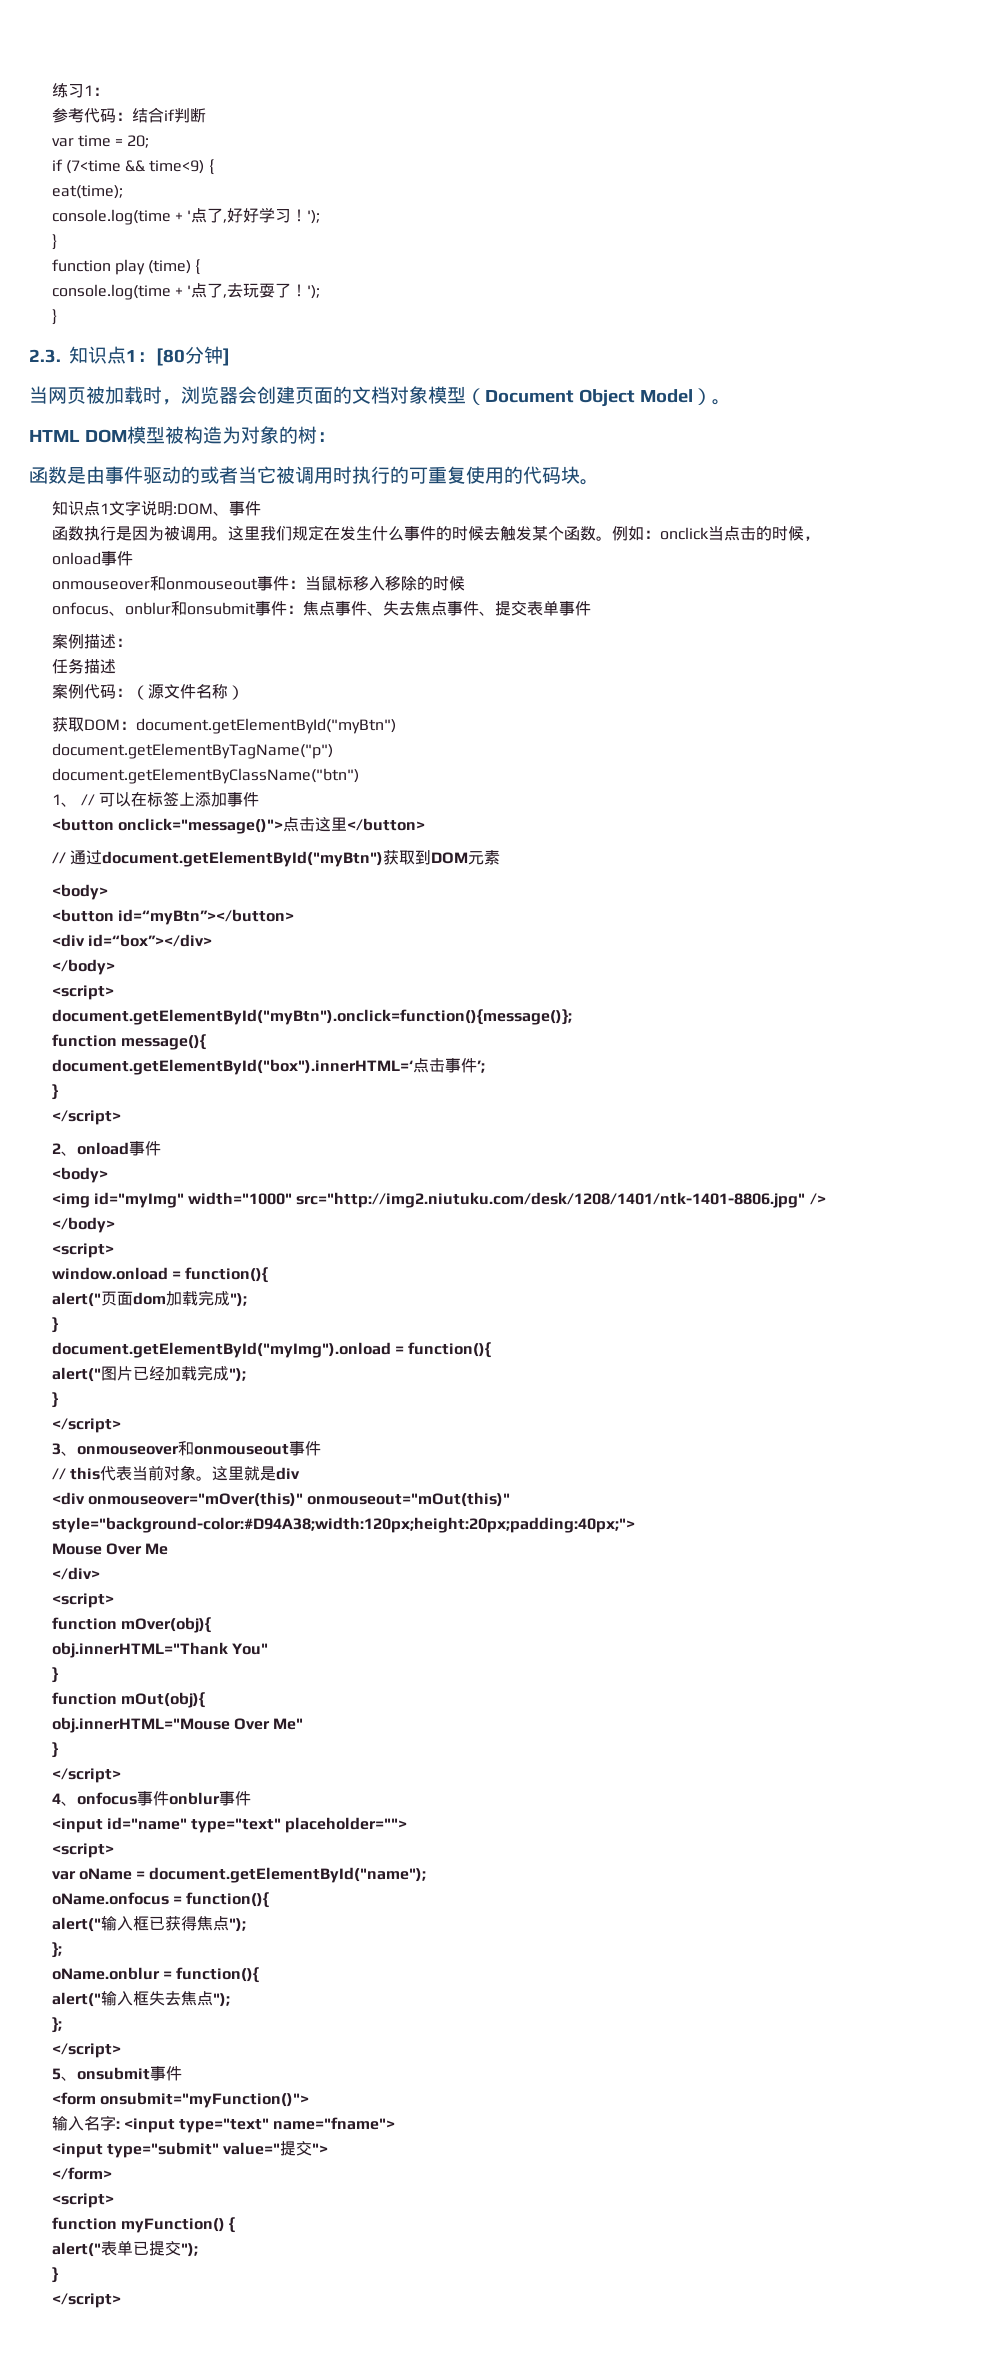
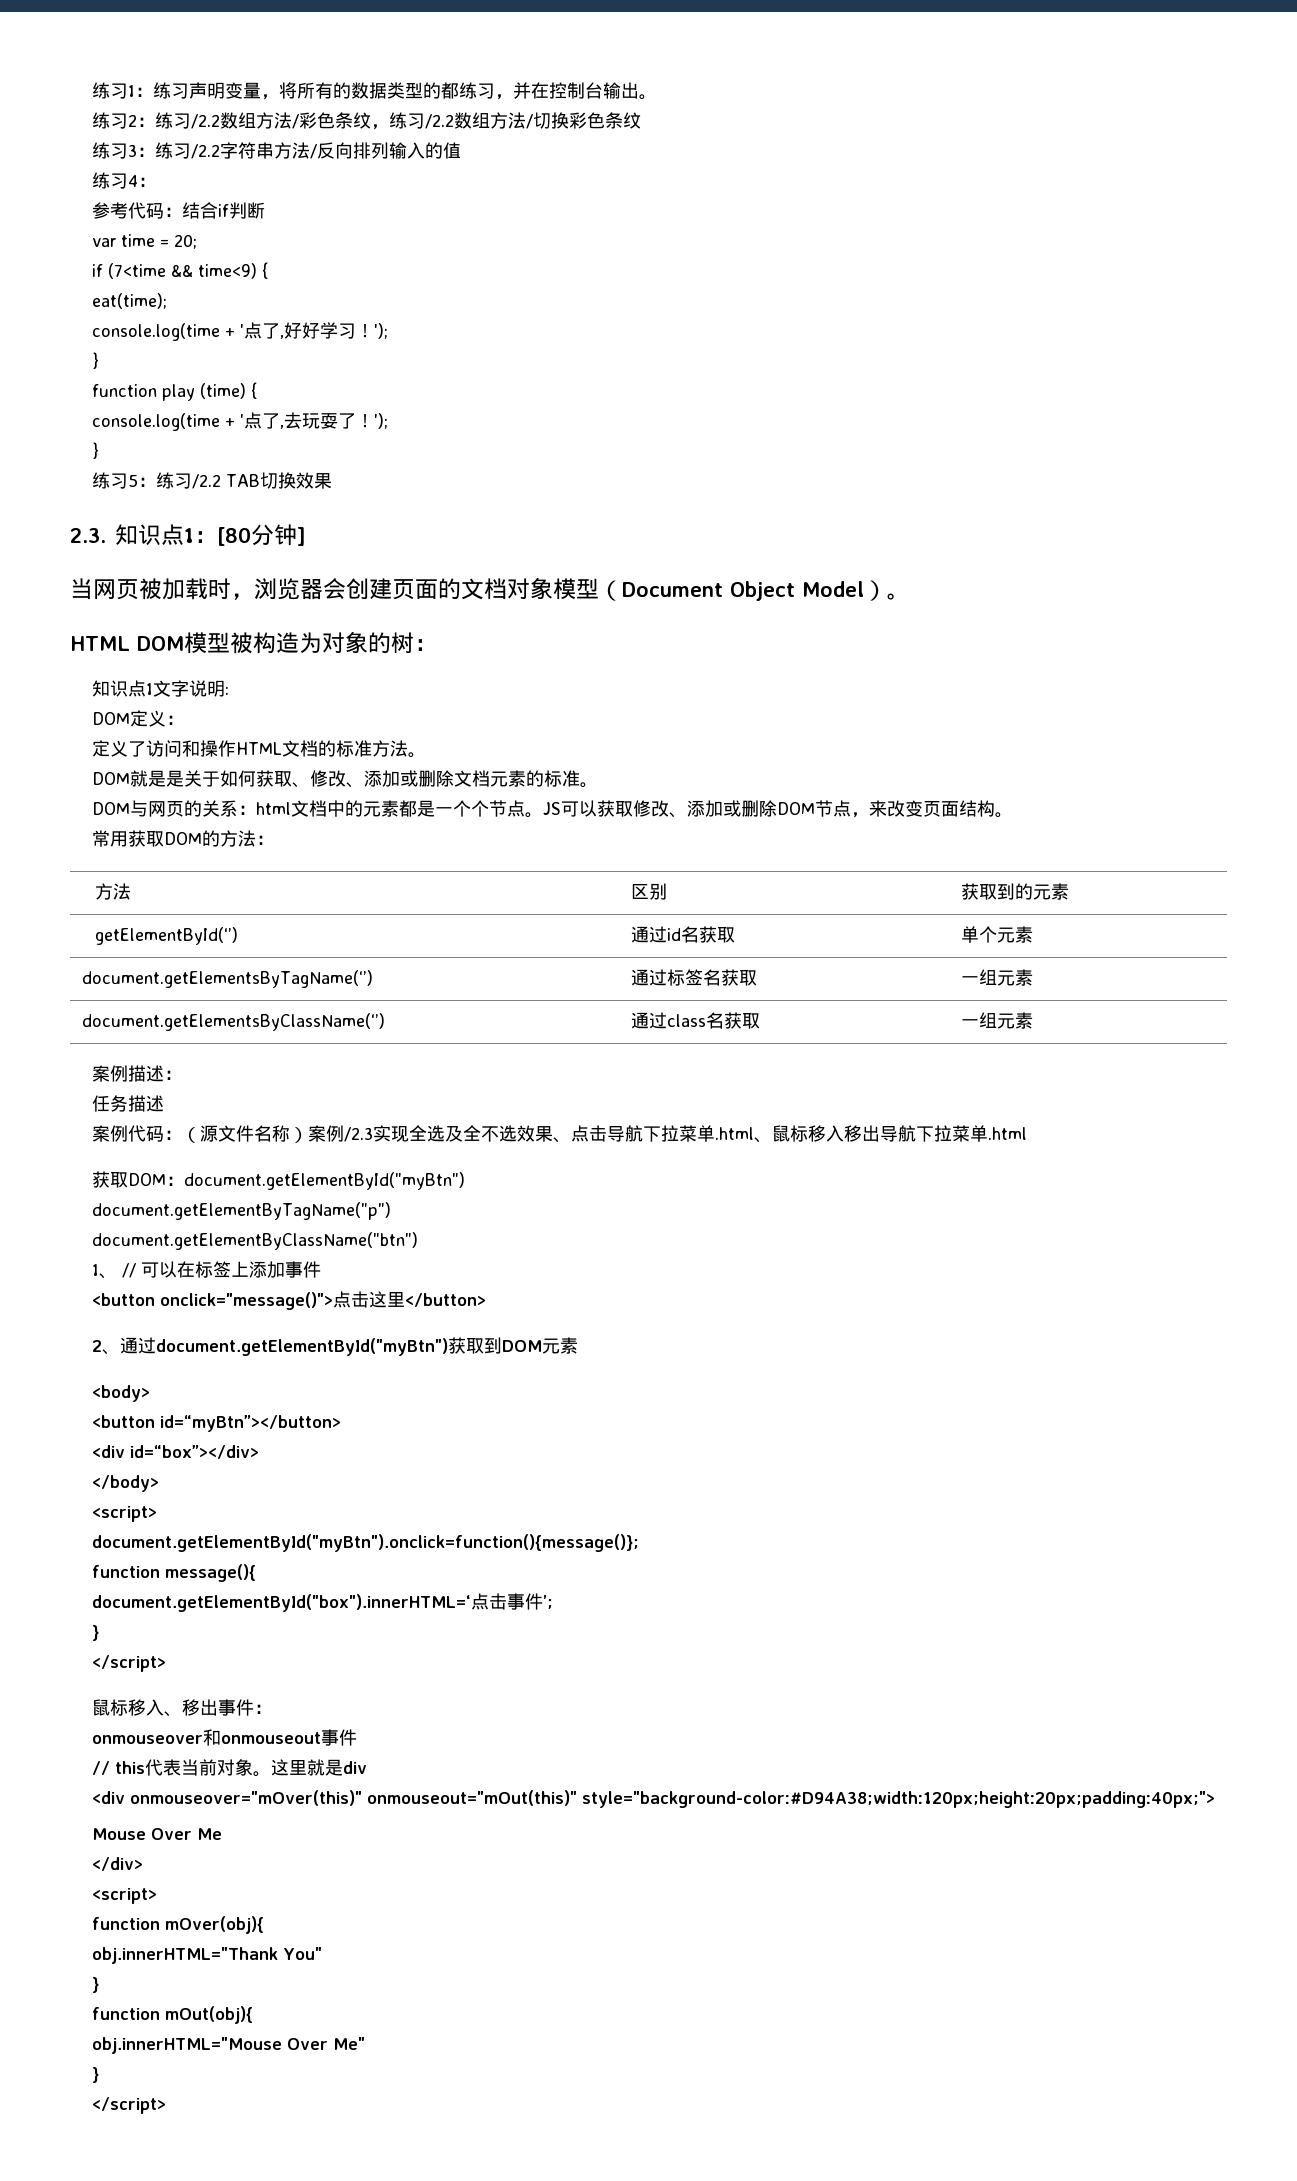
- 练习1：
+ 练习1：练习声明变量，将所有的数据类型的都练习，并在控制台输出。
+ 练习2：练习/2.2数组方法/彩色条纹，练习/2.2数组方法/切换彩色条纹
+ 练习3：练习/2.2字符串方法/反向排列输入的值
+ 练习4：
+ 练习5：练习/2.2 TAB切换效果
- 函数是由事件驱动的或者当它被调用时执行的可重复使用的代码块。
- 知识点1文字说明:DOM、事件
- 函数执行是因为被调用。这里我们规定在发生什么事件的时候去触发某个函数。例如：onclick当点击的时候，
- onload事件
- onmouseover和onmouseout事件：当鼠标移入移除的时候
- onfocus、onblur和onsubmit事件：焦点事件、失去焦点事件、提交表单事件
+ 知识点1文字说明:
+ DOM定义：
+ 定义了访问和操作HTML文档的标准方法。
+ DOM就是是关于如何获取、修改、添加或删除文档元素的标准。
+ DOM与网页的关系：html文档中的元素都是一个个节点。JS可以获取修改、添加或删除DOM节点，来改变页面结构。
+ 常用获取DOM的方法：
+ 方法 | 区别 | 获取到的元素
+ getElementById(‘’) | 通过id名获取 | 单个元素
+ document.getElementsByTagName(‘’) | 通过标签名获取 | 一组元素
+ document.getElementsByClassName(‘’) | 通过class名获取 | 一组元素
- 案例代码：（源文件名称）
+ 案例代码：（源文件名称）案例/2.3实现全选及全不选效果、点击导航下拉菜单.html、鼠标移入移出导航下拉菜单.html
- // 通过document.getElementById("myBtn")获取到DOM元素
+ 2、通过document.getElementById("myBtn")获取到DOM元素
- 2、onload事件
- <body>
- <img id="myImg" width="1000" src="http://img2.niutuku.com/desk/1208/1401/ntk-1401-8806.jpg" />
- </body>
- <script>
- window.onload = function(){
- alert("页面dom加载完成");
- }
- document.getElementById("myImg").onload = function(){
- alert("图片已经加载完成");
- }
- </script>
- 3、onmouseover和onmouseout事件
+ 鼠标移入、移出事件：
+ onmouseover和onmouseout事件
- 4、onfocus事件onblur事件
- <input id="name" type="text" placeholder="">
- <script>
- var oName = document.getElementById("name");
- oName.onfocus = function(){
- alert("输入框已获得焦点");
- };
- oName.onblur = function(){
- alert("输入框失去焦点");
- };
- </script>
- 5、onsubmit事件
- <form onsubmit="myFunction()">
- 输入名字: <input type="text" name="fname">
- <input type="submit" value="提交">
- </form>
- <script>
- function myFunction() {
- alert("表单已提交");
- }
- </script>

